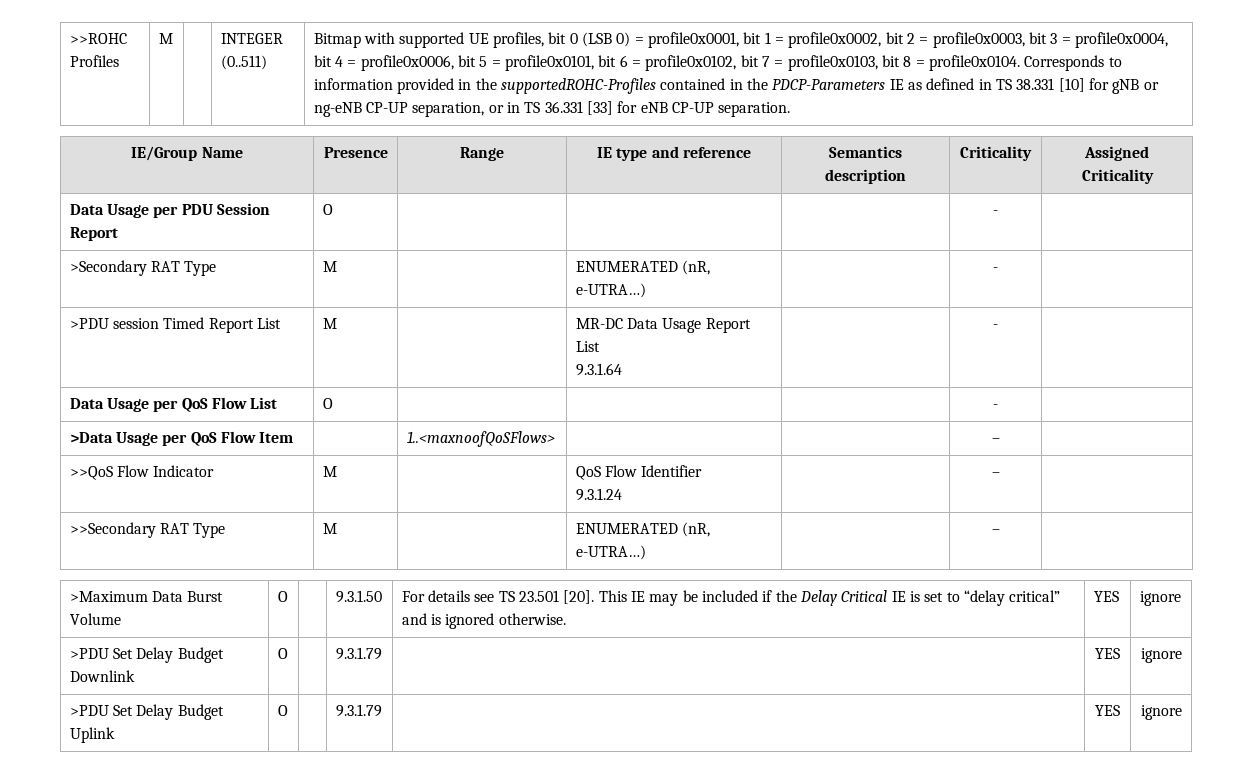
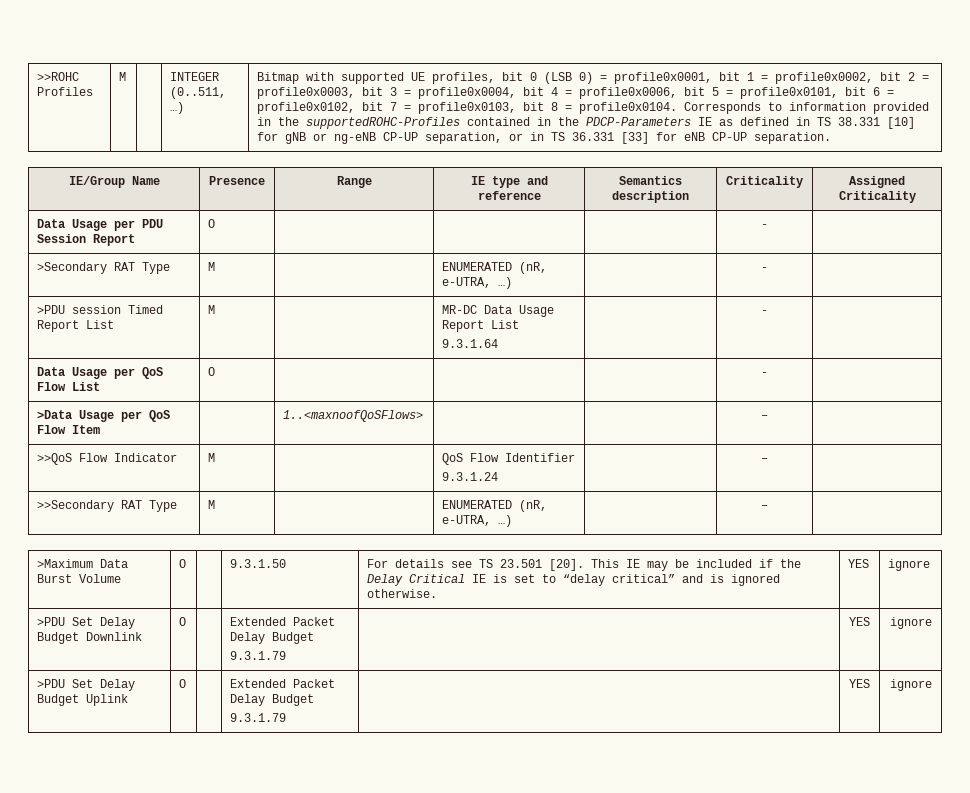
- INTEGER (0..511)
+ INTEGER (0..511, …)
- >Secondary RAT Type | M | | ENUMERATED (nR, e-UTRA…) | | - |
+ >Secondary RAT Type | M | | ENUMERATED (nR, e-UTRA, …) | | - |
- >>Secondary RAT Type | M | | ENUMERATED (nR, e-UTRA…) | | – |
+ >>Secondary RAT Type | M | | ENUMERATED (nR, e-UTRA, …) | | – |
- >PDU Set Delay Budget Downlink | O | | 9.3.1.79 | | YES | ignore
+ >PDU Set Delay Budget Downlink | O | | Extended Packet Delay Budget
+ 9.3.1.79 | | YES | ignore
- >PDU Set Delay Budget Uplink | O | | 9.3.1.79 | | YES | ignore
+ >PDU Set Delay Budget Uplink | O | | Extended Packet Delay Budget
+ 9.3.1.79 | | YES | ignore

